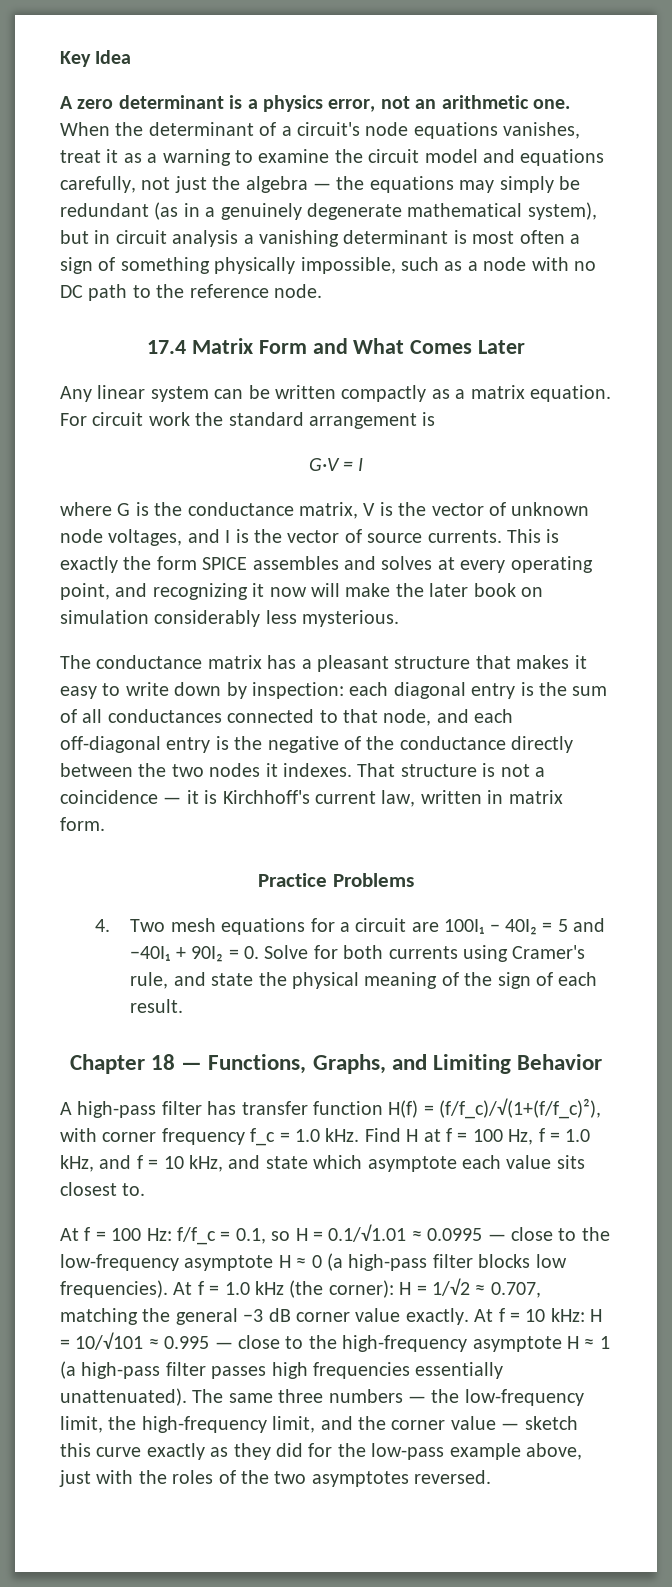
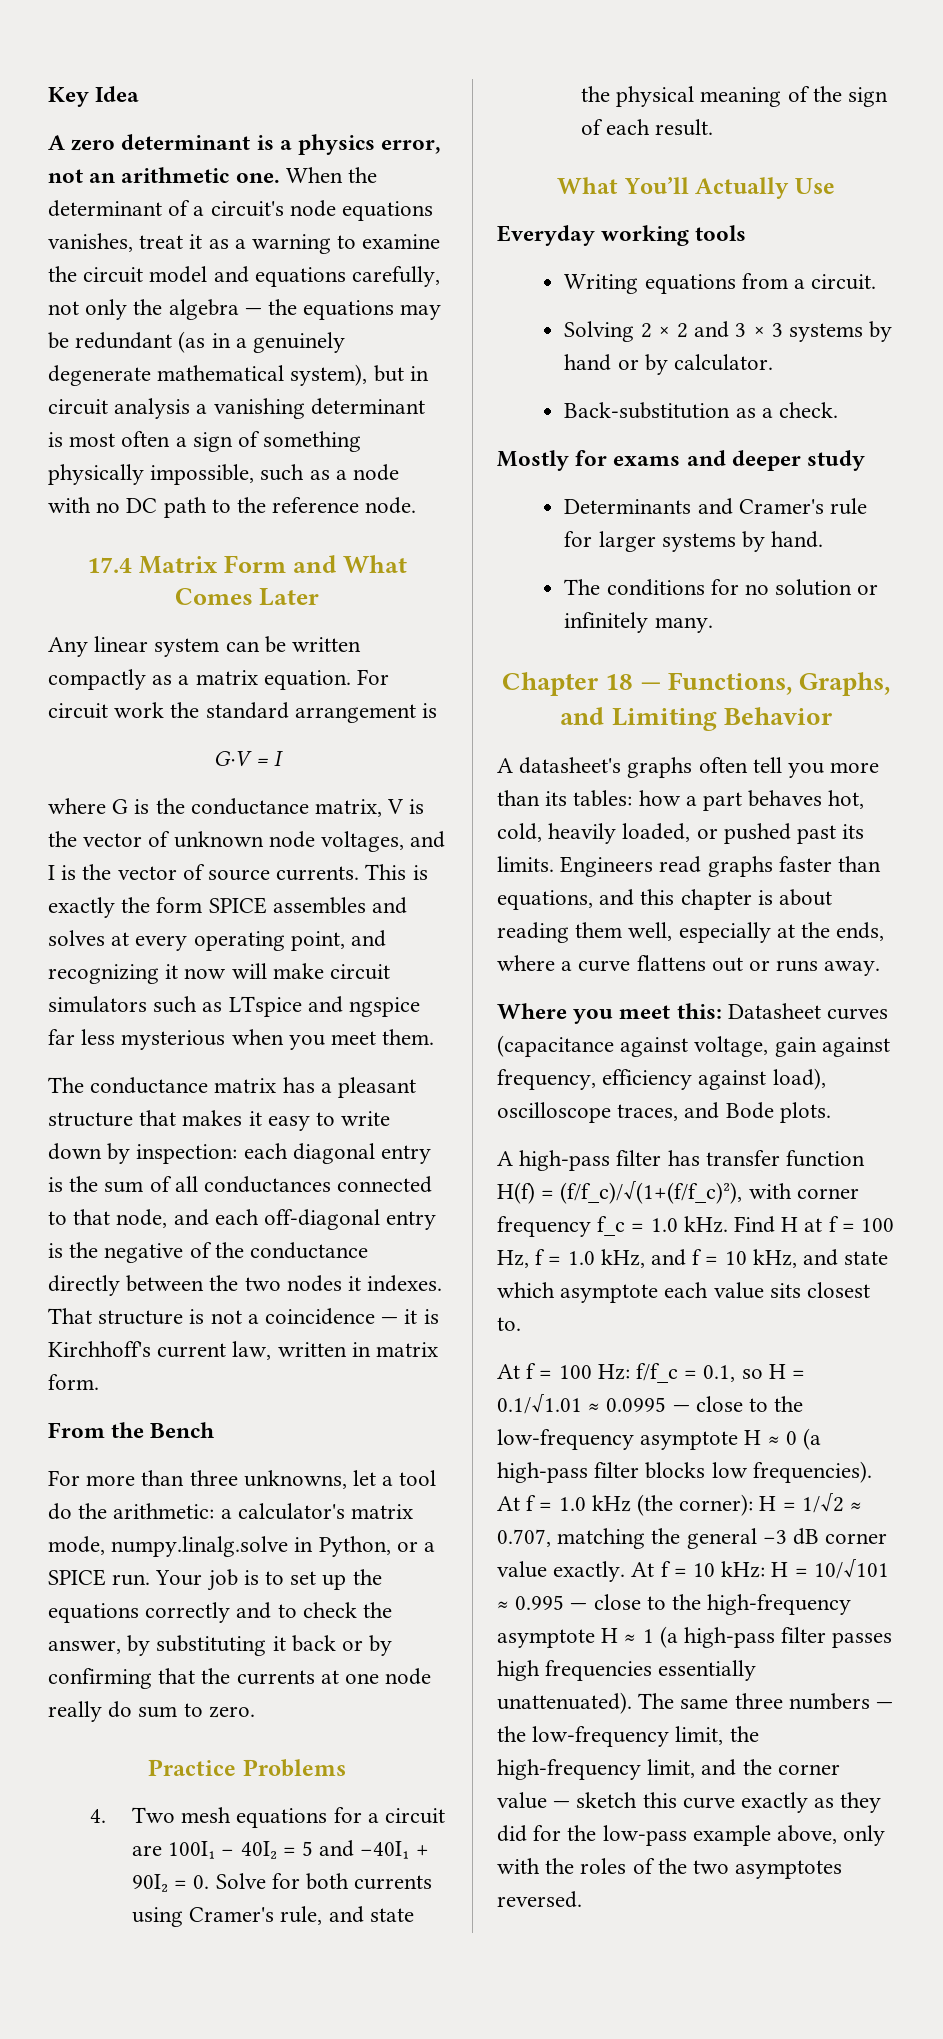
- When the determinant of a circuit's node equations vanishes, treat it as a warning to examine the circuit model and equations carefully, not just the algebra — the equations may simply be redundant (as in a genuinely degenerate mathematical system), but in circuit analysis a vanishing determinant is most often a sign of something physically impossible, such as a node with no DC path to the reference node.
+ When the determinant of a circuit's node equations vanishes, treat it as a warning to examine the circuit model and equations carefully, not only the algebra — the equations may be redundant (as in a genuinely degenerate mathematical system), but in circuit analysis a vanishing determinant is most often a sign of something physically impossible, such as a node with no DC path to the reference node.
- This is exactly the form SPICE assembles and solves at every operating point, and recognizing it now will make the later book on simulation considerably less mysterious.
+ This is exactly the form SPICE assembles and solves at every operating point, and recognizing it now will make circuit simulators such as LTspice and ngspice far less mysterious when you meet them.
+ From the Bench
+ For more than three unknowns, let a tool do the arithmetic: a calculator's matrix mode, numpy.linalg.solve in Python, or a SPICE run. Your job is to set up the equations correctly and to check the answer, by substituting it back or by confirming that the currents at one node really do sum to zero.
+ What You’ll Actually Use
+ Everyday working tools
+ Writing equations from a circuit.
+ Solving 2 × 2 and 3 × 3 systems by hand or by calculator.
+ Back-substitution as a check.
+ Mostly for exams and deeper study
+ Determinants and Cramer's rule for larger systems by hand.
+ The conditions for no solution or infinitely many.
+ A datasheet's graphs often tell you more than its tables: how a part behaves hot, cold, heavily loaded, or pushed past its limits. Engineers read graphs faster than equations, and this chapter is about reading them well, especially at the ends, where a curve flattens out or runs away.
+ Where you meet this: Datasheet curves (capacitance against voltage, gain against frequency, efficiency against load), oscilloscope traces, and Bode plots.
- The same three numbers — the low-frequency limit, the high-frequency limit, and the corner value — sketch this curve exactly as they did for the low-pass example above, just with the roles of the two asymptotes reversed.
+ The same three numbers — the low-frequency limit, the high-frequency limit, and the corner value — sketch this curve exactly as they did for the low-pass example above, only with the roles of the two asymptotes reversed.

